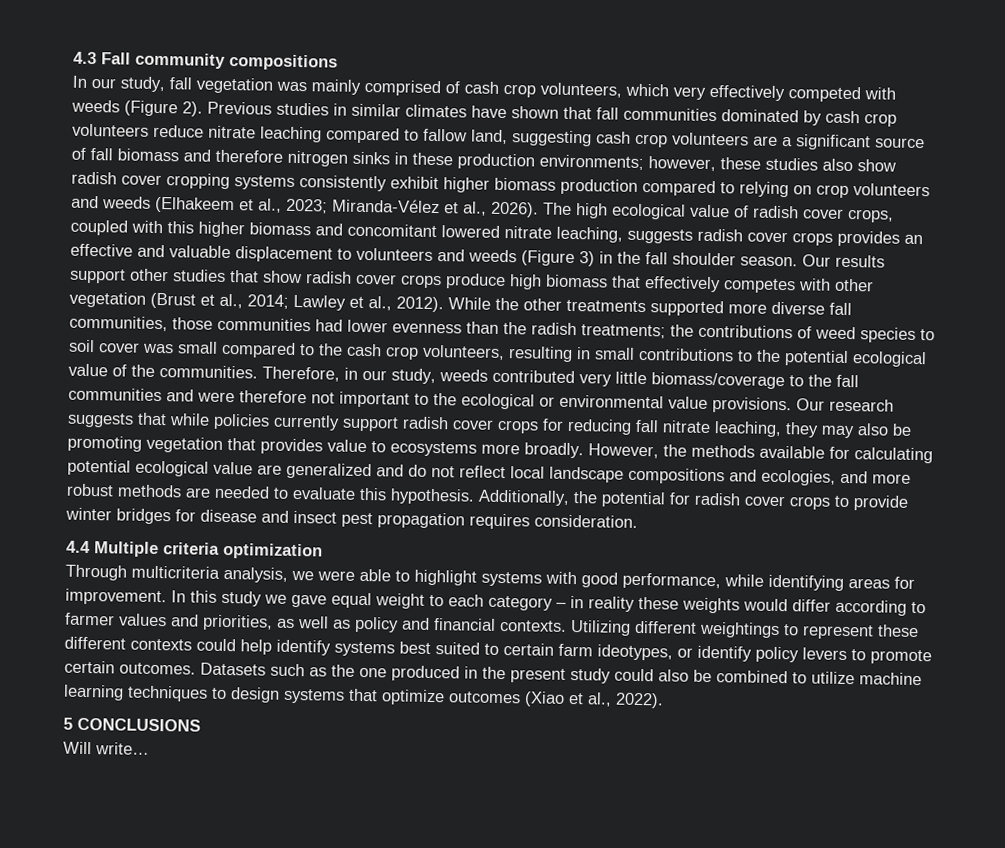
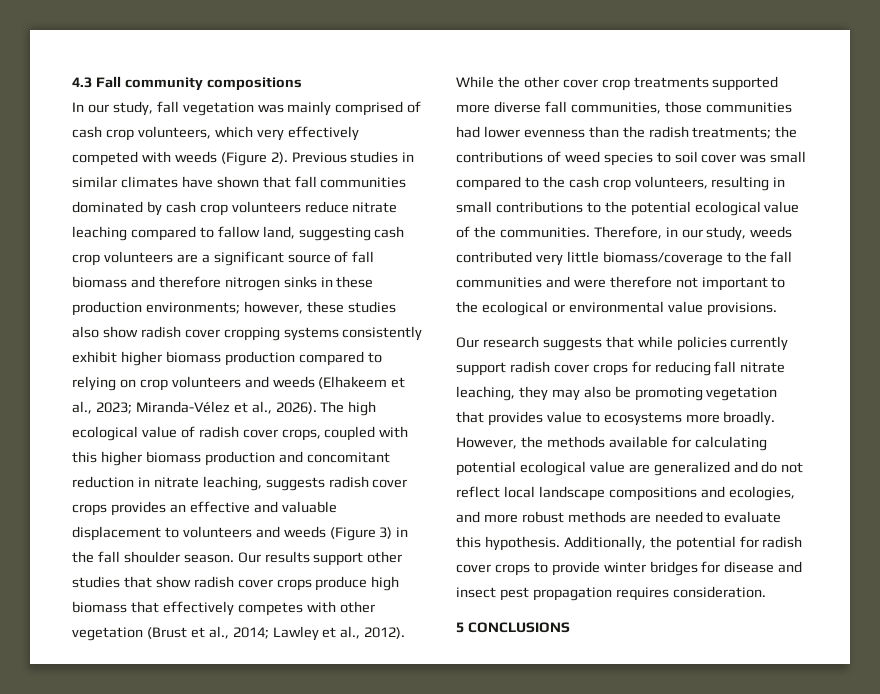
- The high ecological value of radish cover crops, coupled with this higher biomass and concomitant lowered nitrate leaching, suggests radish cover crops provides an effective and valuable displacement to volunteers and weeds (Figure 3) in the fall shoulder season.
+ The high ecological value of radish cover crops, coupled with this higher biomass production and concomitant reduction in nitrate leaching, suggests radish cover crops provides an effective and valuable displacement to volunteers and weeds (Figure 3) in the fall shoulder season.
- While the other treatments supported more diverse fall communities, those communities had lower evenness than the radish treatments; the contributions of weed species to soil cover was small compared to the cash crop volunteers, resulting in small contributions to the potential ecological value of the communities.
+ While the other cover crop treatments supported more diverse fall communities, those communities had lower evenness than the radish treatments; the contributions of weed species to soil cover was small compared to the cash crop volunteers, resulting in small contributions to the potential ecological value of the communities.
- Therefore, in our study, weeds contributed very little biomass/coverage to the fall communities and were therefore not important to the ecological or environmental value provisions. Our research suggests that while policies currently support radish cover crops for reducing fall nitrate leaching, they may also be promoting vegetation that provides value to ecosystems more broadly.
+ Therefore, in our study, weeds contributed very little biomass/coverage to the fall communities and were therefore not important to the ecological or environmental value provisions.
+ Our research suggests that while policies currently support radish cover crops for reducing fall nitrate leaching, they may also be promoting vegetation that provides value to ecosystems more broadly.
- 4.4 Multiple criteria optimization
- Through multicriteria analysis, we were able to highlight systems with good performance, while identifying areas for improvement. In this study we gave equal weight to each category – in reality these weights would differ according to farmer values and priorities, as well as policy and financial contexts. Utilizing different weightings to represent these different contexts could help identify systems best suited to certain farm ideotypes, or identify policy levers to promote certain outcomes. Datasets such as the one produced in the present study could also be combined to utilize machine learning techniques to design systems that optimize outcomes (Xiao et al., 2022).
- Will write…

